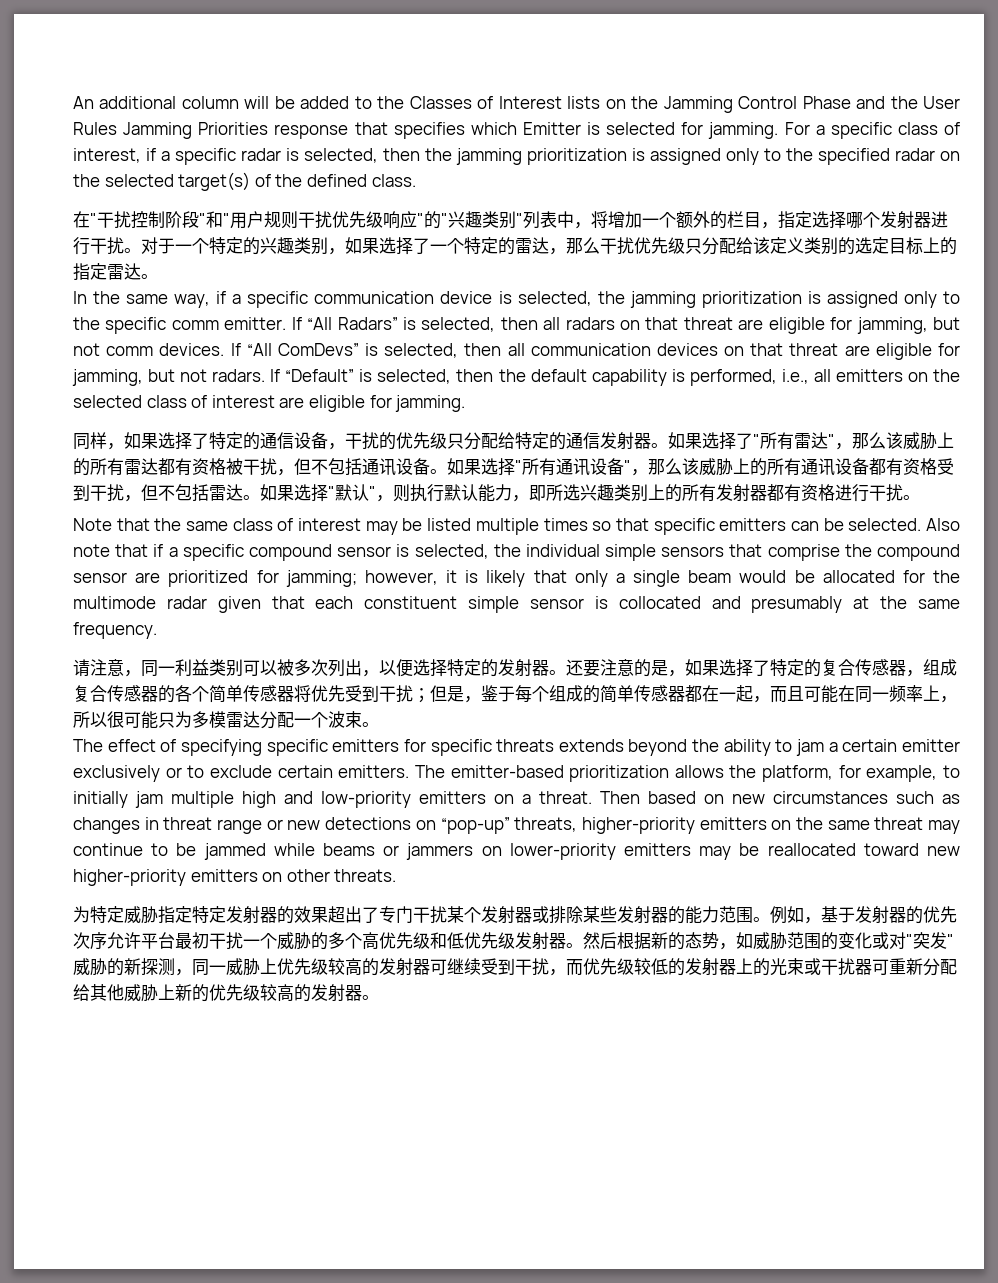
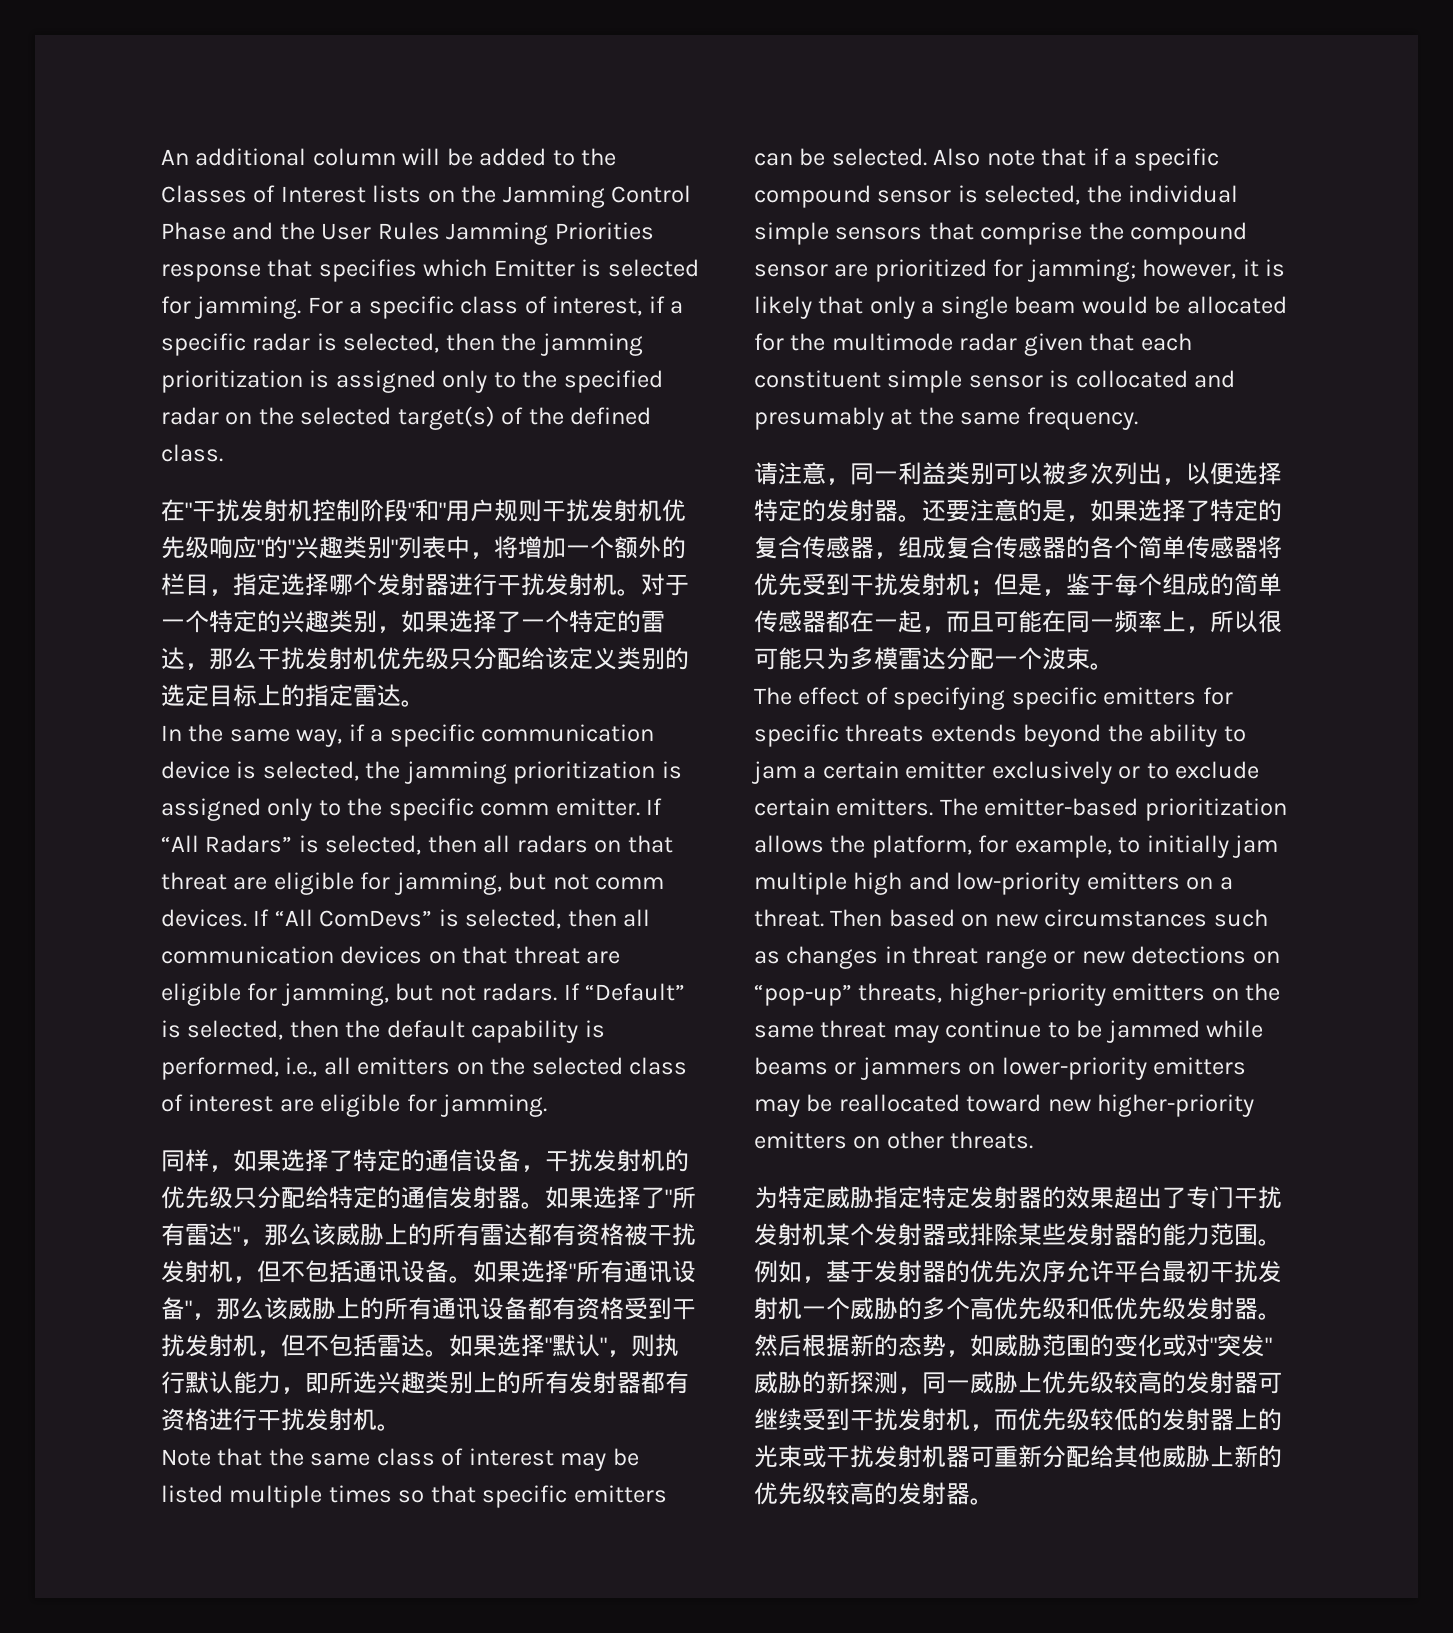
- 在"干扰控制阶段"和"用户规则干扰优先级响应"的"兴趣类别"列表中，将增加一个额外的栏目，指定选择哪个发射器进行干扰。
+ 在"干扰发射机控制阶段"和"用户规则干扰发射机优先级响应"的"兴趣类别"列表中，将增加一个额外的栏目，指定选择哪个发射器进行干扰发射机。
- 对于一个特定的兴趣类别，如果选择了一个特定的雷达，那么干扰优先级只分配给该定义类别的选定目标上的指定雷达。
+ 对于一个特定的兴趣类别，如果选择了一个特定的雷达，那么干扰发射机优先级只分配给该定义类别的选定目标上的指定雷达。
- 同样，如果选择了特定的通信设备，干扰的优先级只分配给特定的通信发射器。
+ 同样，如果选择了特定的通信设备，干扰发射机的优先级只分配给特定的通信发射器。
- 如果选择了"所有雷达"，那么该威胁上的所有雷达都有资格被干扰，但不包括通讯设备。
+ 如果选择了"所有雷达"，那么该威胁上的所有雷达都有资格被干扰发射机，但不包括通讯设备。
- 如果选择"所有通讯设备"，那么该威胁上的所有通讯设备都有资格受到干扰，但不包括雷达。
+ 如果选择"所有通讯设备"，那么该威胁上的所有通讯设备都有资格受到干扰发射机，但不包括雷达。
- 如果选择"默认"，则执行默认能力，即所选兴趣类别上的所有发射器都有资格进行干扰。
+ 如果选择"默认"，则执行默认能力，即所选兴趣类别上的所有发射器都有资格进行干扰发射机。
- 还要注意的是，如果选择了特定的复合传感器，组成复合传感器的各个简单传感器将优先受到干扰；但是，鉴于每个组成的简单传感器都在一起，而且可能在同一频率上，所以很可能只为多模雷达分配一个波束。
+ 还要注意的是，如果选择了特定的复合传感器，组成复合传感器的各个简单传感器将优先受到干扰发射机；但是，鉴于每个组成的简单传感器都在一起，而且可能在同一频率上，所以很可能只为多模雷达分配一个波束。
- 为特定威胁指定特定发射器的效果超出了专门干扰某个发射器或排除某些发射器的能力范围。
+ 为特定威胁指定特定发射器的效果超出了专门干扰发射机某个发射器或排除某些发射器的能力范围。
- 例如，基于发射器的优先次序允许平台最初干扰一个威胁的多个高优先级和低优先级发射器。
+ 例如，基于发射器的优先次序允许平台最初干扰发射机一个威胁的多个高优先级和低优先级发射器。
- 然后根据新的态势，如威胁范围的变化或对"突发"威胁的新探测，同一威胁上优先级较高的发射器可继续受到干扰，而优先级较低的发射器上的光束或干扰器可重新分配给其他威胁上新的优先级较高的发射器。
+ 然后根据新的态势，如威胁范围的变化或对"突发"威胁的新探测，同一威胁上优先级较高的发射器可继续受到干扰发射机，而优先级较低的发射器上的光束或干扰发射机器可重新分配给其他威胁上新的优先级较高的发射器。

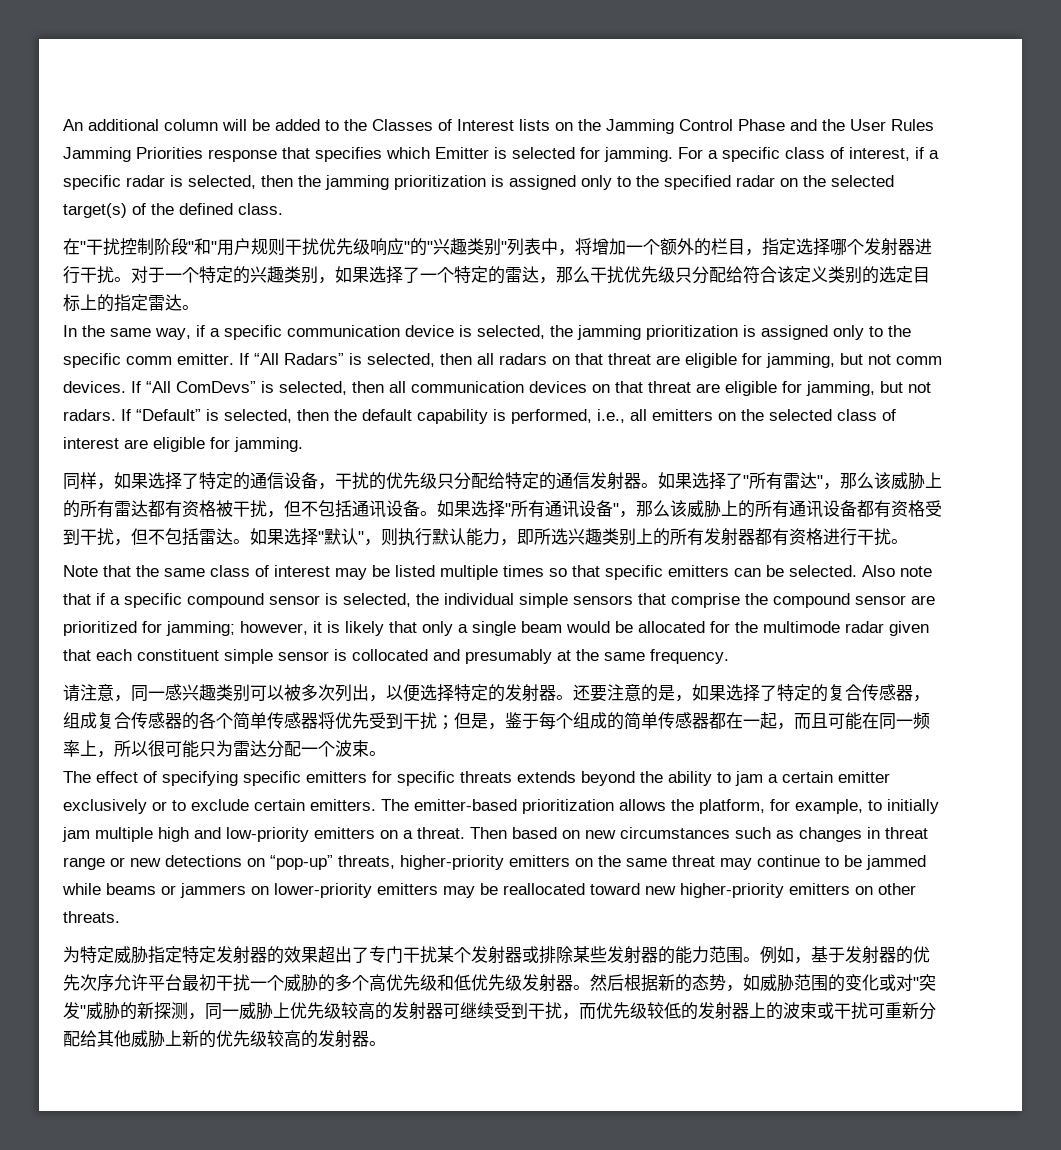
- 在"干扰发射机控制阶段"和"用户规则干扰发射机优先级响应"的"兴趣类别"列表中，将增加一个额外的栏目，指定选择哪个发射器进行干扰发射机。
+ 在"干扰控制阶段"和"用户规则干扰优先级响应"的"兴趣类别"列表中，将增加一个额外的栏目，指定选择哪个发射器进行干扰。
- 对于一个特定的兴趣类别，如果选择了一个特定的雷达，那么干扰发射机优先级只分配给该定义类别的选定目标上的指定雷达。
+ 对于一个特定的兴趣类别，如果选择了一个特定的雷达，那么干扰优先级只分配给符合该定义类别的选定目标上的指定雷达。
- 同样，如果选择了特定的通信设备，干扰发射机的优先级只分配给特定的通信发射器。
+ 同样，如果选择了特定的通信设备，干扰的优先级只分配给特定的通信发射器。
- 如果选择了"所有雷达"，那么该威胁上的所有雷达都有资格被干扰发射机，但不包括通讯设备。
+ 如果选择了"所有雷达"，那么该威胁上的所有雷达都有资格被干扰，但不包括通讯设备。
- 如果选择"所有通讯设备"，那么该威胁上的所有通讯设备都有资格受到干扰发射机，但不包括雷达。
+ 如果选择"所有通讯设备"，那么该威胁上的所有通讯设备都有资格受到干扰，但不包括雷达。
- 如果选择"默认"，则执行默认能力，即所选兴趣类别上的所有发射器都有资格进行干扰发射机。
+ 如果选择"默认"，则执行默认能力，即所选兴趣类别上的所有发射器都有资格进行干扰。
- 请注意，同一利益类别可以被多次列出，以便选择特定的发射器。
+ 请注意，同一感兴趣类别可以被多次列出，以便选择特定的发射器。
- 还要注意的是，如果选择了特定的复合传感器，组成复合传感器的各个简单传感器将优先受到干扰发射机；但是，鉴于每个组成的简单传感器都在一起，而且可能在同一频率上，所以很可能只为多模雷达分配一个波束。
+ 还要注意的是，如果选择了特定的复合传感器，组成复合传感器的各个简单传感器将优先受到干扰；但是，鉴于每个组成的简单传感器都在一起，而且可能在同一频率上，所以很可能只为雷达分配一个波束。
- 为特定威胁指定特定发射器的效果超出了专门干扰发射机某个发射器或排除某些发射器的能力范围。
+ 为特定威胁指定特定发射器的效果超出了专门干扰某个发射器或排除某些发射器的能力范围。
- 例如，基于发射器的优先次序允许平台最初干扰发射机一个威胁的多个高优先级和低优先级发射器。
+ 例如，基于发射器的优先次序允许平台最初干扰一个威胁的多个高优先级和低优先级发射器。
- 然后根据新的态势，如威胁范围的变化或对"突发"威胁的新探测，同一威胁上优先级较高的发射器可继续受到干扰发射机，而优先级较低的发射器上的光束或干扰发射机器可重新分配给其他威胁上新的优先级较高的发射器。
+ 然后根据新的态势，如威胁范围的变化或对"突发"威胁的新探测，同一威胁上优先级较高的发射器可继续受到干扰，而优先级较低的发射器上的波束或干扰可重新分配给其他威胁上新的优先级较高的发射器。

